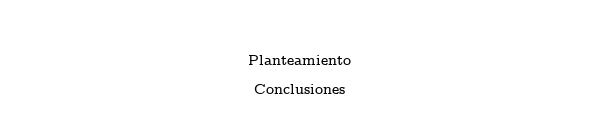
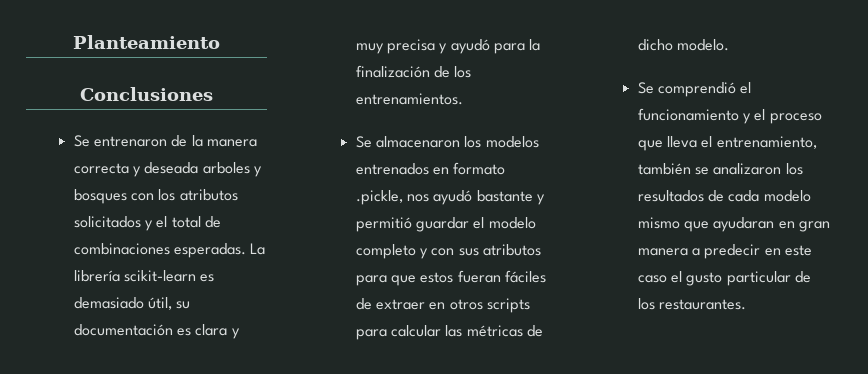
+ Se entrenaron de la manera correcta y deseada arboles y bosques con los atributos solicitados y el total de combinaciones esperadas. La librería scikit-learn es demasiado útil, su documentación es clara y muy precisa y ayudó para la finalización de los entrenamientos.
+ Se almacenaron los modelos entrenados en formato .pickle, nos ayudó bastante y permitió guardar el modelo completo y con sus atributos para que estos fueran fáciles de extraer en otros scripts para calcular las métricas de dicho modelo.
+ Se comprendió el funcionamiento y el proceso que lleva el entrenamiento, también se analizaron los resultados de cada modelo mismo que ayudaran en gran manera a predecir en este caso el gusto particular de los restaurantes.

